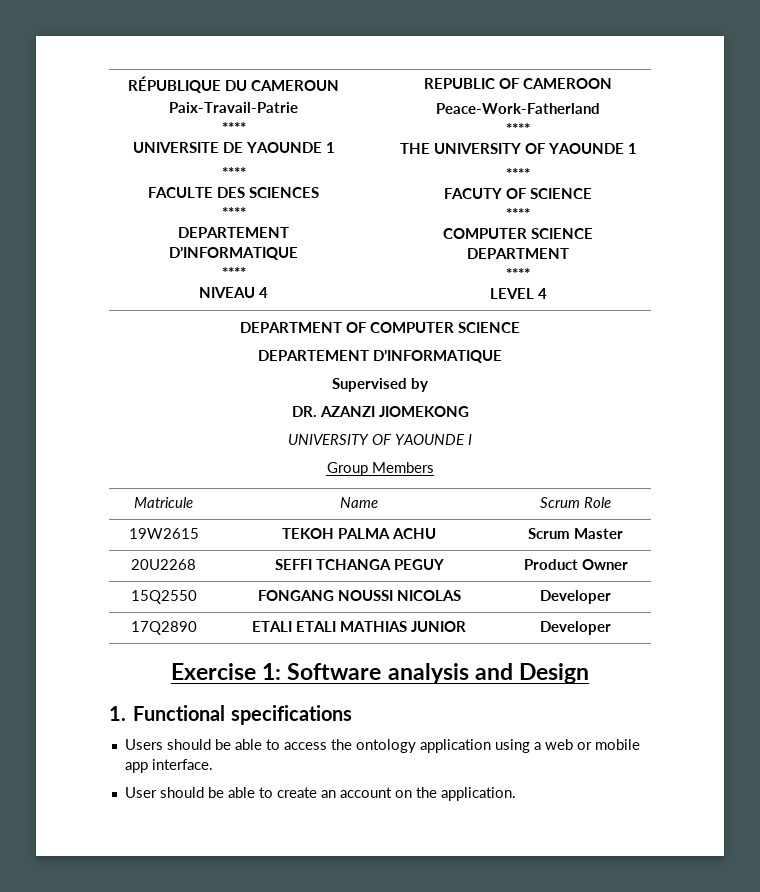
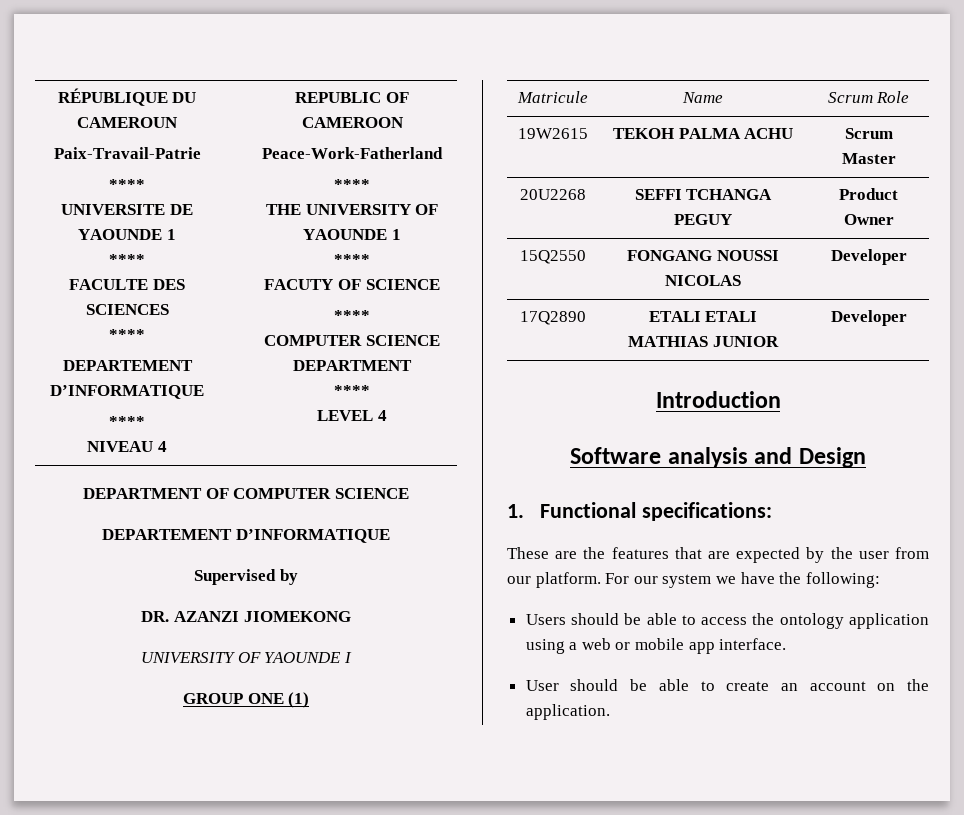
- Group Members
+ GROUP ONE (1)
- Exercise 1: Software analysis and Design
+ Introduction
+ Software analysis and Design
- 1. Functional specifications
+ 1. Functional specifications:
+ These are the features that are expected by the user from our platform. For our system we have the following:

